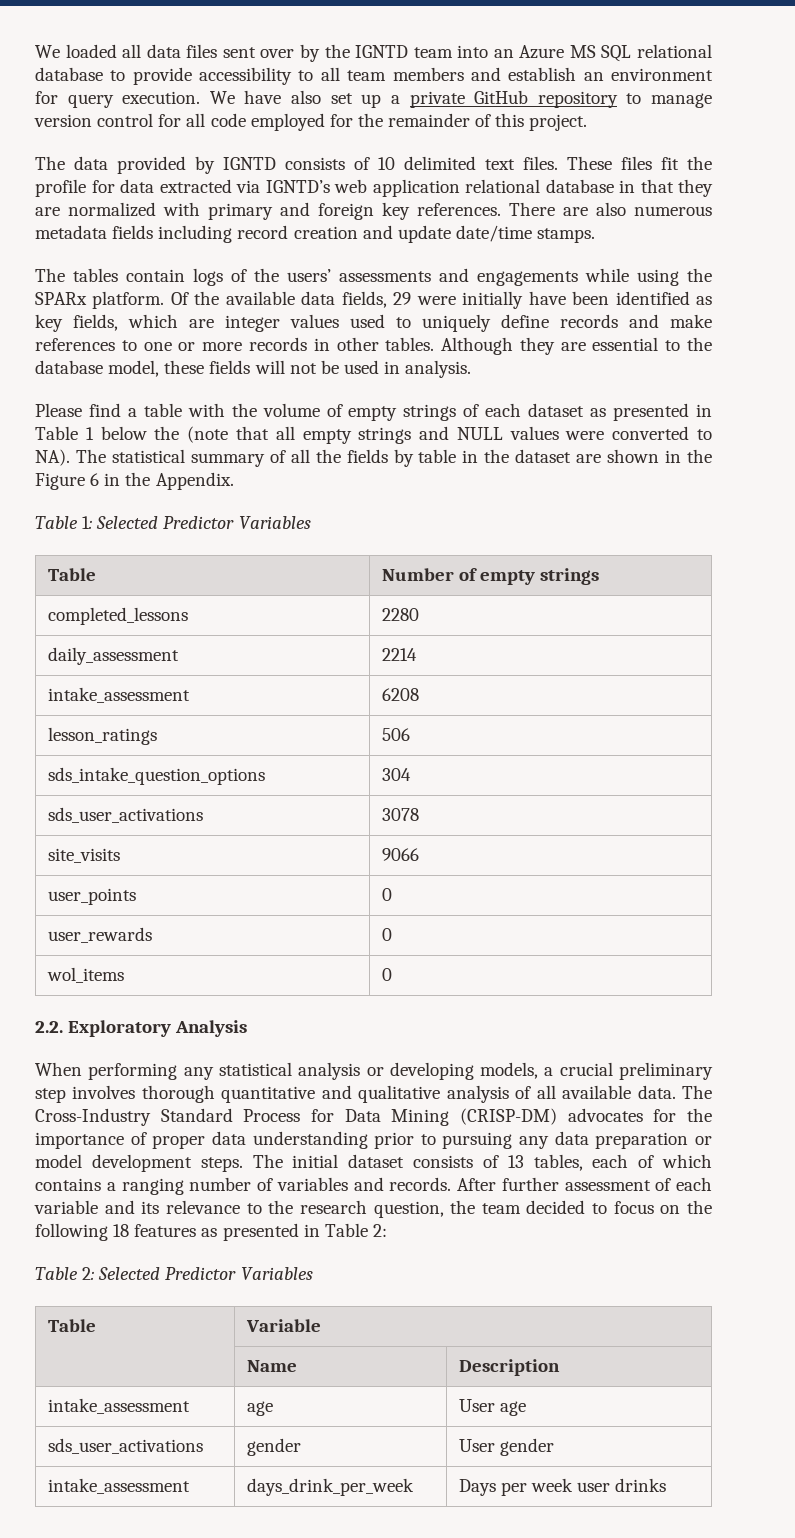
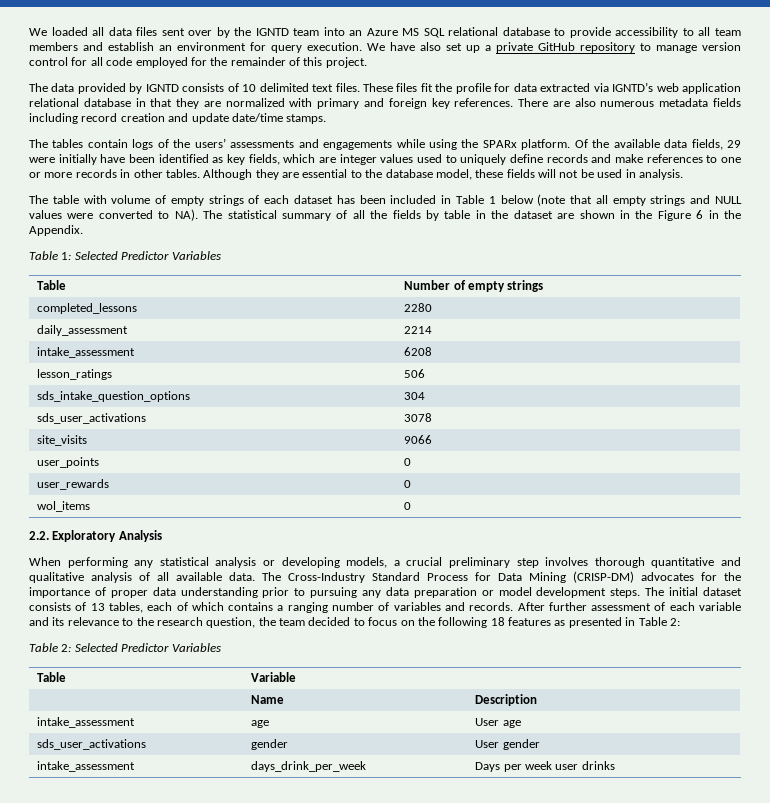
- Please find a table with the volume of empty strings of each dataset as presented in Table 1 below the (note that all empty strings and NULL values were converted to NA). The statistical summary of all the fields by table in the dataset are shown in the Figure 6 in the Appendix.
+ The table with volume of empty strings of each dataset has been included in Table 1 below (note that all empty strings and NULL values were converted to NA). The statistical summary of all the fields by table in the dataset are shown in the Figure 6 in the Appendix.

